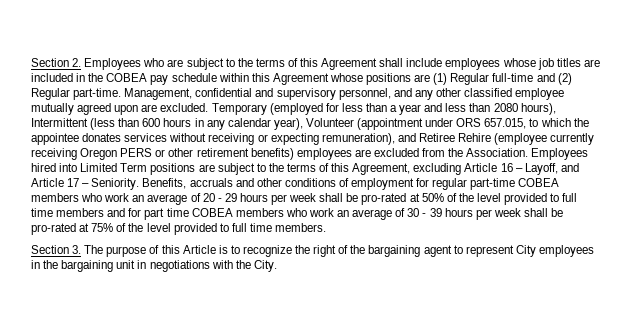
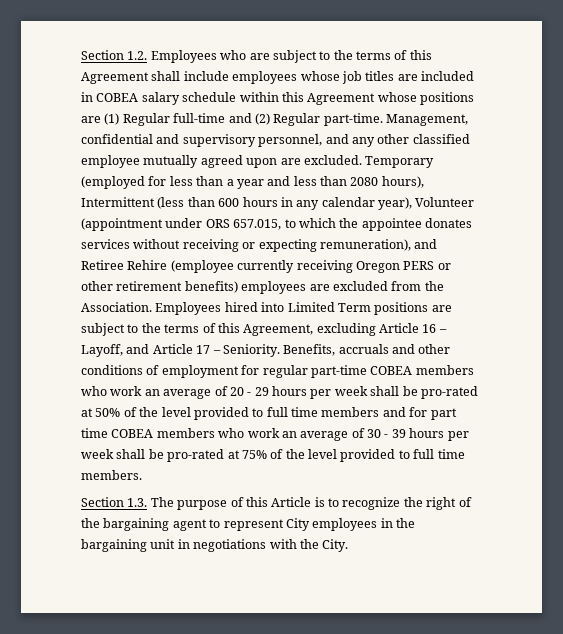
- Section 2. Employees who are subject to the terms of this Agreement shall include employees whose job titles are included in the COBEA pay schedule within this Agreement whose positions are (1) Regular full-time and (2) Regular part-time.
+ Section 1.2. Employees who are subject to the terms of this Agreement shall include employees whose job titles are included in COBEA salary schedule within this Agreement whose positions are (1) Regular full-time and (2) Regular part-time.
- Section 3. The purpose of this Article is to recognize the right of the bargaining agent to represent City employees in the bargaining unit in negotiations with the City.
+ Section 1.3. The purpose of this Article is to recognize the right of the bargaining agent to represent City employees in the bargaining unit in negotiations with the City.

